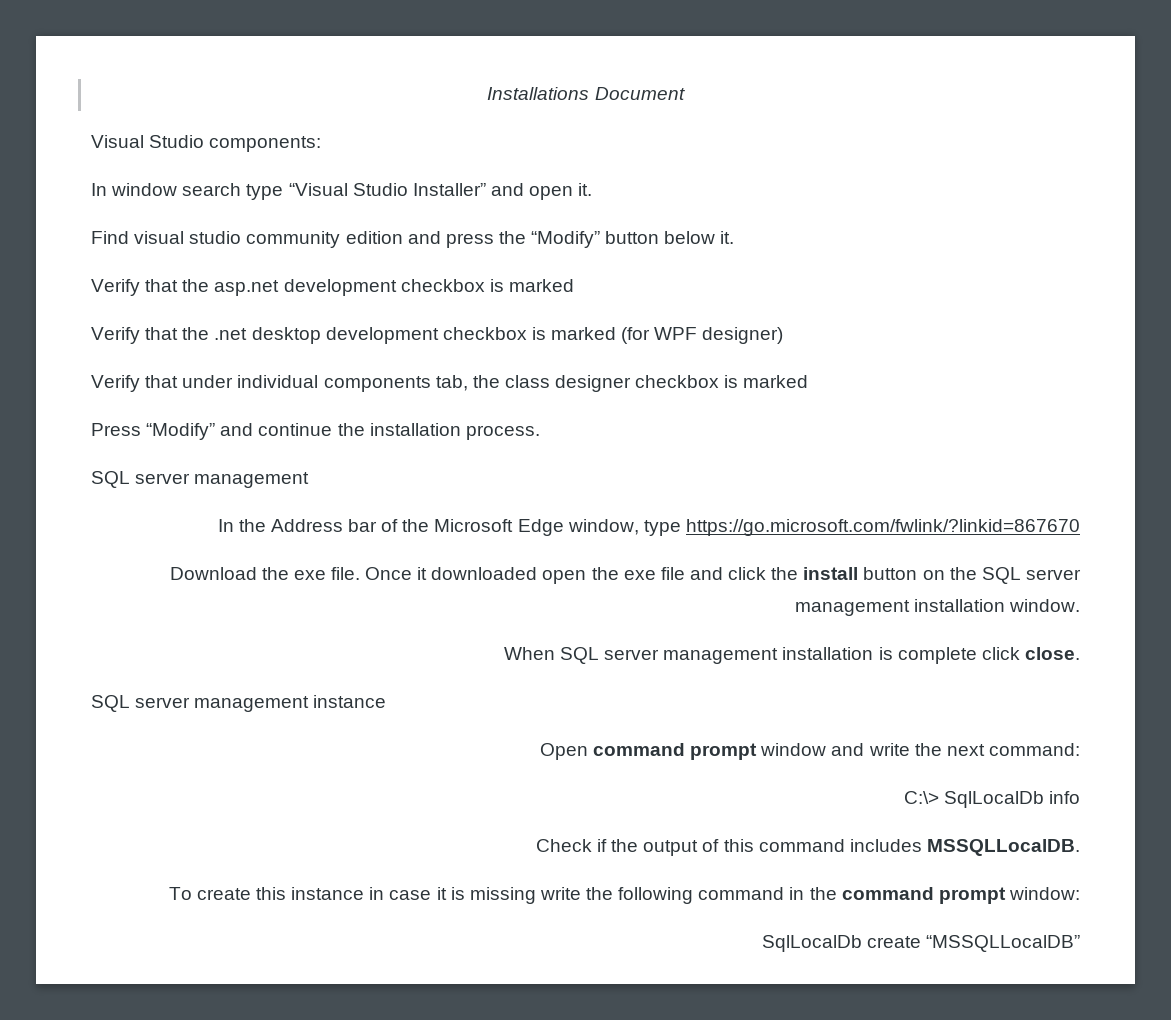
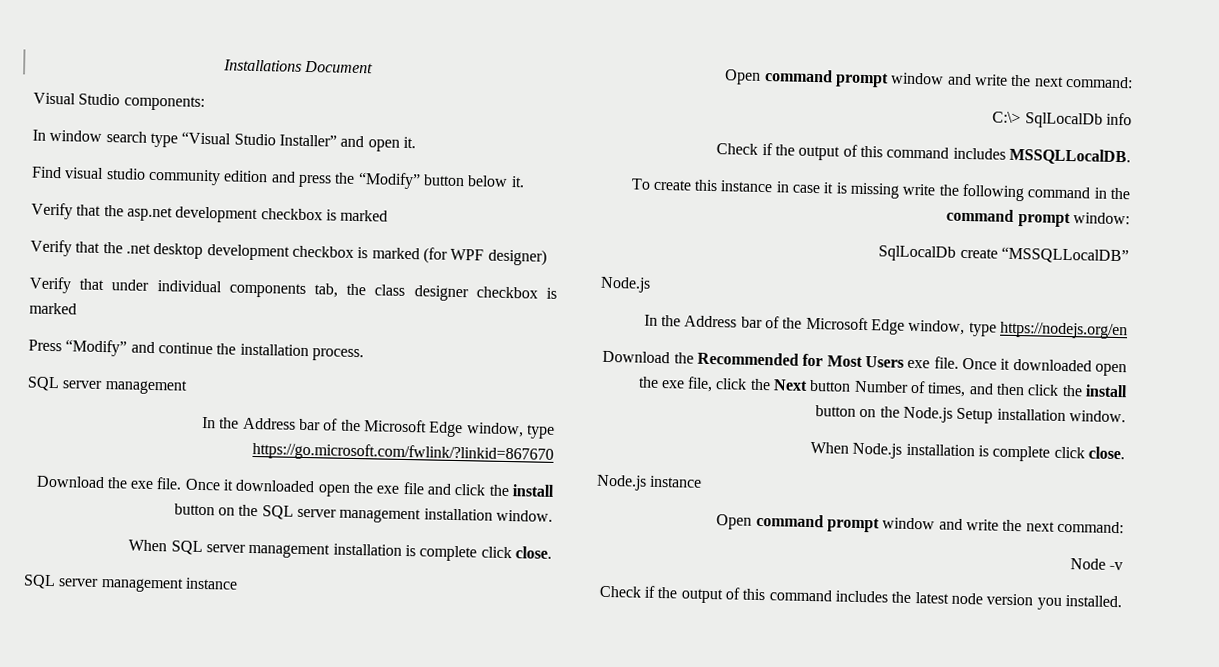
  SqlLocalDb create “MSSQLLocalDB”
+ Node.js
+ In the Address bar of the Microsoft Edge window, type https://nodejs.org/en
+ Download the Recommended for Most Users exe file. Once it downloaded open the exe file, click the Next button Number of times, and then click the install button on the Node.js Setup installation window.
+ When Node.js installation is complete click close.
+ Node.js instance
+ Open command prompt window and write the next command:
+ Node -v
+ Check if the output of this command includes the latest node version you installed.

